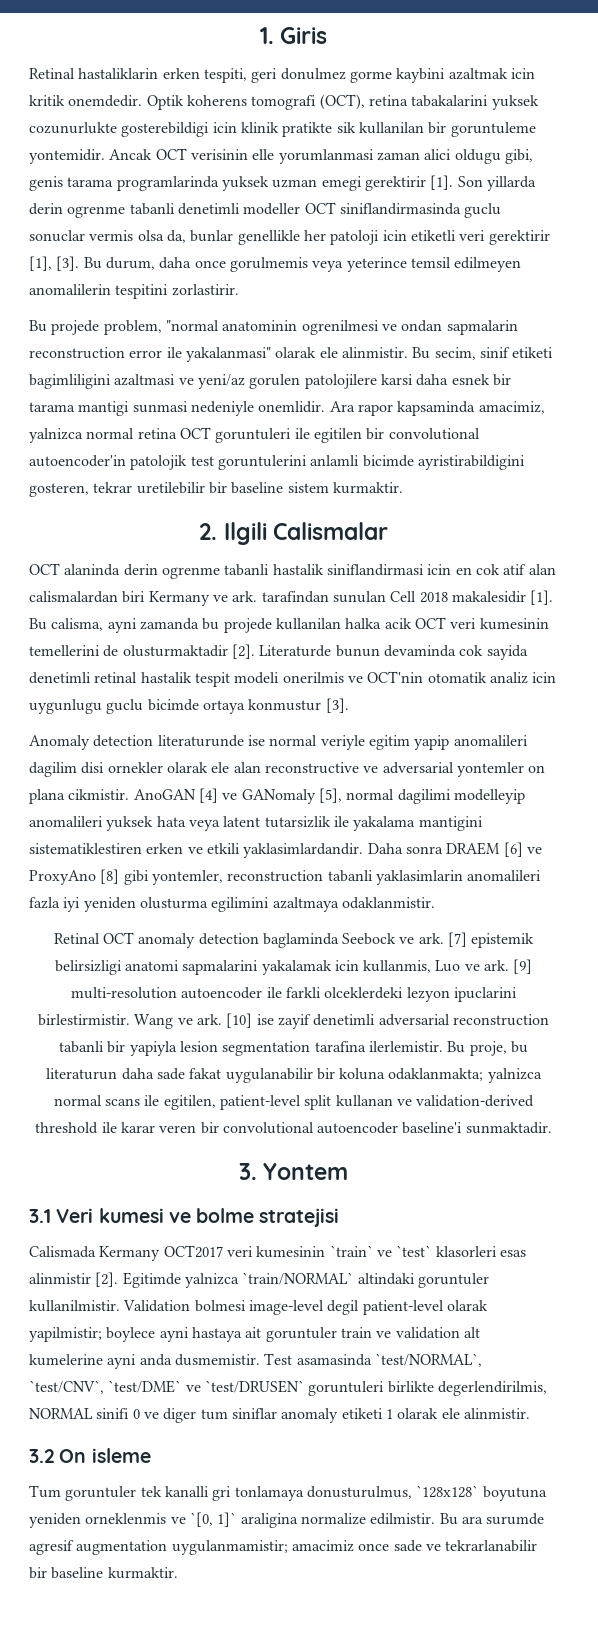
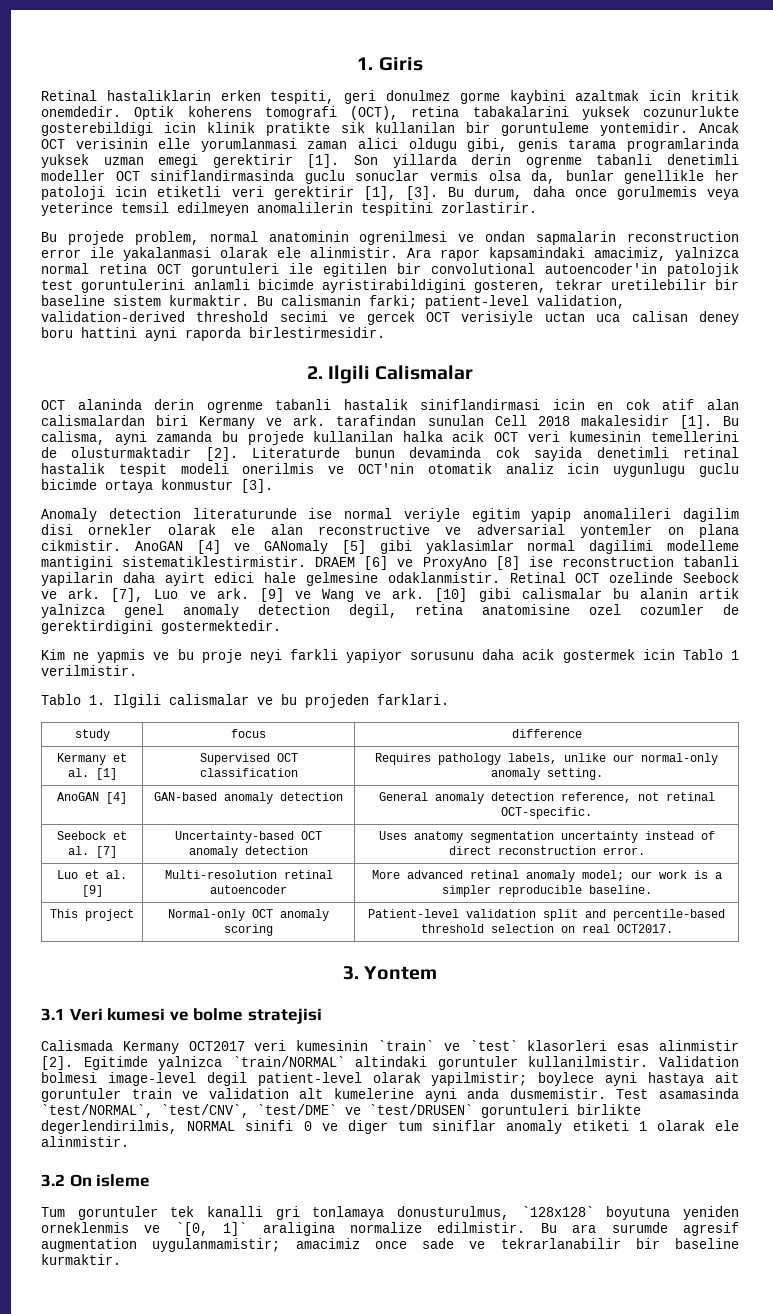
- Bu projede problem, "normal anatominin ogrenilmesi ve ondan sapmalarin reconstruction error ile yakalanmasi" olarak ele alinmistir. Bu secim, sinif etiketi bagimliligini azaltmasi ve yeni/az gorulen patolojilere karsi daha esnek bir tarama mantigi sunmasi nedeniyle onemlidir.
+ Bu projede problem, normal anatominin ogrenilmesi ve ondan sapmalarin reconstruction error ile yakalanmasi olarak ele alinmistir.
- Ara rapor kapsaminda amacimiz, yalnizca normal retina OCT goruntuleri ile egitilen bir convolutional autoencoder'in patolojik test goruntulerini anlamli bicimde ayristirabildigini gosteren, tekrar uretilebilir bir baseline sistem kurmaktir.
+ Ara rapor kapsamindaki amacimiz, yalnizca normal retina OCT goruntuleri ile egitilen bir convolutional autoencoder'in patolojik test goruntulerini anlamli bicimde ayristirabildigini gosteren, tekrar uretilebilir bir baseline sistem kurmaktir. Bu calismanin farki; patient-level validation, validation-derived threshold secimi ve gercek OCT verisiyle uctan uca calisan deney boru hattini ayni raporda birlestirmesidir.
- AnoGAN [4] ve GANomaly [5], normal dagilimi modelleyip anomalileri yuksek hata veya latent tutarsizlik ile yakalama mantigini sistematiklestiren erken ve etkili yaklasimlardandir. Daha sonra DRAEM [6] ve ProxyAno [8] gibi yontemler, reconstruction tabanli yaklasimlarin anomalileri fazla iyi yeniden olusturma egilimini azaltmaya odaklanmistir.
- Retinal OCT anomaly detection baglaminda Seebock ve ark. [7] epistemik belirsizligi anatomi sapmalarini yakalamak icin kullanmis, Luo ve ark. [9] multi-resolution autoencoder ile farkli olceklerdeki lezyon ipuclarini birlestirmistir. Wang ve ark. [10] ise zayif denetimli adversarial reconstruction tabanli bir yapiyla lesion segmentation tarafina ilerlemistir. Bu proje, bu literaturun daha sade fakat uygulanabilir bir koluna odaklanmakta; yalnizca normal scans ile egitilen, patient-level split kullanan ve validation-derived threshold ile karar veren bir convolutional autoencoder baseline'i sunmaktadir.
+ AnoGAN [4] ve GANomaly [5] gibi yaklasimlar normal dagilimi modelleme mantigini sistematiklestirmistir. DRAEM [6] ve ProxyAno [8] ise reconstruction tabanli yapilarin daha ayirt edici hale gelmesine odaklanmistir. Retinal OCT ozelinde Seebock ve ark. [7], Luo ve ark. [9] ve Wang ve ark. [10] gibi calismalar bu alanin artik yalnizca genel anomaly detection degil, retina anatomisine ozel cozumler de gerektirdigini gostermektedir.
+ Kim ne yapmis ve bu proje neyi farkli yapiyor sorusunu daha acik gostermek icin Tablo 1 verilmistir.
+ Tablo 1. Ilgili calismalar ve bu projeden farklari.
+ study | focus | difference
+ Kermany et al. [1] | Supervised OCT classification | Requires pathology labels, unlike our normal-only anomaly setting.
+ AnoGAN [4] | GAN-based anomaly detection | General anomaly detection reference, not retinal OCT-specific.
+ Seebock et al. [7] | Uncertainty-based OCT anomaly detection | Uses anatomy segmentation uncertainty instead of direct reconstruction error.
+ Luo et al. [9] | Multi-resolution retinal autoencoder | More advanced retinal anomaly model; our work is a simpler reproducible baseline.
+ This project | Normal-only OCT anomaly scoring | Patient-level validation split and percentile-based threshold selection on real OCT2017.

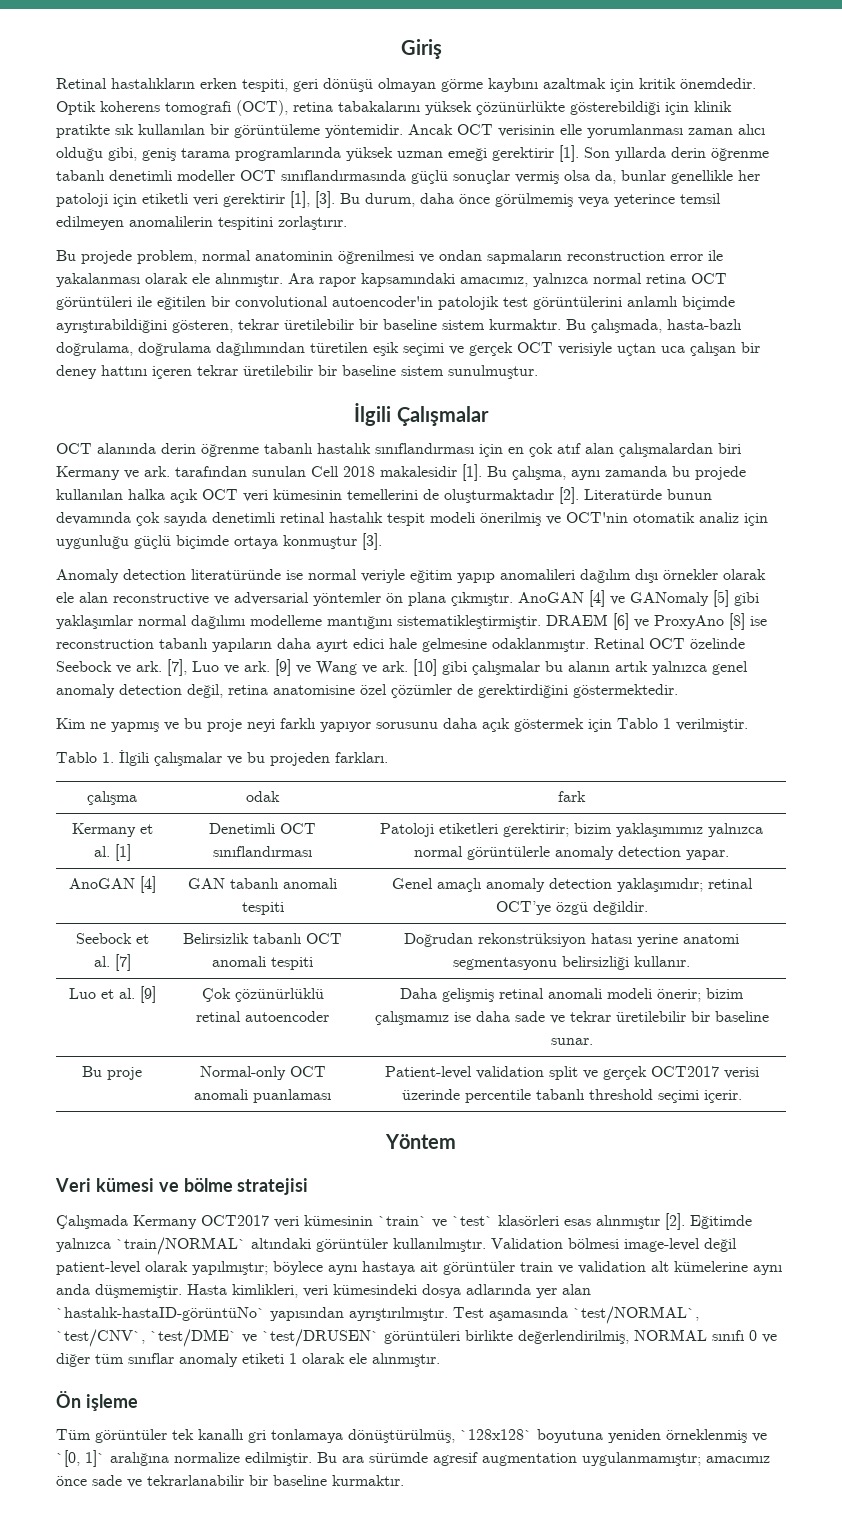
- 1. Giris
- Retinal hastaliklarin erken tespiti, geri donulmez gorme kaybini azaltmak icin kritik onemdedir.
+ Giriş
+ Retinal hastalıkların erken tespiti, geri dönüşü olmayan görme kaybını azaltmak için kritik önemdedir.
- Optik koherens tomografi (OCT), retina tabakalarini yuksek cozunurlukte gosterebildigi icin klinik pratikte sik kullanilan bir goruntuleme yontemidir. Ancak OCT verisinin elle yorumlanmasi zaman alici oldugu gibi, genis tarama programlarinda yuksek uzman emegi gerektirir [1]. Son yillarda derin ogrenme tabanli denetimli modeller OCT siniflandirmasinda guclu sonuclar vermis olsa da, bunlar genellikle her patoloji icin etiketli veri gerektirir [1], [3].
+ Optik koherens tomografi (OCT), retina tabakalarını yüksek çözünürlükte gösterebildiği için klinik pratikte sık kullanılan bir görüntüleme yöntemidir. Ancak OCT verisinin elle yorumlanması zaman alıcı olduğu gibi, geniş tarama programlarında yüksek uzman emeği gerektirir [1]. Son yıllarda derin öğrenme tabanlı denetimli modeller OCT sınıflandırmasında güçlü sonuçlar vermiş olsa da, bunlar genellikle her patoloji için etiketli veri gerektirir [1], [3].
- Bu durum, daha once gorulmemis veya yeterince temsil edilmeyen anomalilerin tespitini zorlastirir.
+ Bu durum, daha önce görülmemiş veya yeterince temsil edilmeyen anomalilerin tespitini zorlaştırır.
- Bu projede problem, normal anatominin ogrenilmesi ve ondan sapmalarin reconstruction error ile yakalanmasi olarak ele alinmistir.
+ Bu projede problem, normal anatominin öğrenilmesi ve ondan sapmaların reconstruction error ile yakalanması olarak ele alınmıştır.
- Ara rapor kapsamindaki amacimiz, yalnizca normal retina OCT goruntuleri ile egitilen bir convolutional autoencoder'in patolojik test goruntulerini anlamli bicimde ayristirabildigini gosteren, tekrar uretilebilir bir baseline sistem kurmaktir. Bu calismanin farki; patient-level validation, validation-derived threshold secimi ve gercek OCT verisiyle uctan uca calisan deney boru hattini ayni raporda birlestirmesidir.
- 2. Ilgili Calismalar
- OCT alaninda derin ogrenme tabanli hastalik siniflandirmasi icin en cok atif alan calismalardan biri Kermany ve ark. tarafindan sunulan Cell 2018 makalesidir [1].
+ Ara rapor kapsamındaki amacımız, yalnızca normal retina OCT görüntüleri ile eğitilen bir convolutional autoencoder'in patolojik test görüntülerini anlamlı biçimde ayrıştırabildiğini gösteren, tekrar üretilebilir bir baseline sistem kurmaktır. Bu çalışmada, hasta-bazlı doğrulama, doğrulama dağılımından türetilen eşik seçimi ve gerçek OCT verisiyle uçtan uca çalışan bir deney hattını içeren tekrar üretilebilir bir baseline sistem sunulmuştur.
+ İlgili Çalışmalar
+ OCT alanında derin öğrenme tabanlı hastalık sınıflandırması için en çok atıf alan çalışmalardan biri Kermany ve ark. tarafından sunulan Cell 2018 makalesidir [1].
- Bu calisma, ayni zamanda bu projede kullanilan halka acik OCT veri kumesinin temellerini de olusturmaktadir [2]. Literaturde bunun devaminda cok sayida denetimli retinal hastalik tespit modeli onerilmis ve OCT'nin otomatik analiz icin uygunlugu guclu bicimde ortaya konmustur [3].
+ Bu çalışma, aynı zamanda bu projede kullanılan halka açık OCT veri kümesinin temellerini de oluşturmaktadır [2]. Literatürde bunun devamında çok sayıda denetimli retinal hastalık tespit modeli önerilmiş ve OCT'nin otomatik analiz için uygunluğu güçlü biçimde ortaya konmuştur [3].
- Anomaly detection literaturunde ise normal veriyle egitim yapip anomalileri dagilim disi ornekler olarak ele alan reconstructive ve adversarial yontemler on plana cikmistir.
+ Anomaly detection literatüründe ise normal veriyle eğitim yapıp anomalileri dağılım dışı örnekler olarak ele alan reconstructive ve adversarial yöntemler ön plana çıkmıştır.
- AnoGAN [4] ve GANomaly [5] gibi yaklasimlar normal dagilimi modelleme mantigini sistematiklestirmistir.
+ AnoGAN [4] ve GANomaly [5] gibi yaklaşımlar normal dağılımı modelleme mantığını sistematikleştirmiştir.
- DRAEM [6] ve ProxyAno [8] ise reconstruction tabanli yapilarin daha ayirt edici hale gelmesine odaklanmistir.
+ DRAEM [6] ve ProxyAno [8] ise reconstruction tabanlı yapıların daha ayırt edici hale gelmesine odaklanmıştır.
- Retinal OCT ozelinde Seebock ve ark.
+ Retinal OCT özelinde Seebock ve ark.
- [10] gibi calismalar bu alanin artik yalnizca genel anomaly detection degil, retina anatomisine ozel cozumler de gerektirdigini gostermektedir.
+ [10] gibi çalışmalar bu alanın artık yalnızca genel anomaly detection değil, retina anatomisine özel çözümler de gerektirdiğini göstermektedir.
- Kim ne yapmis ve bu proje neyi farkli yapiyor sorusunu daha acik gostermek icin Tablo 1 verilmistir.
+ Kim ne yapmış ve bu proje neyi farklı yapıyor sorusunu daha açık göstermek için Tablo 1 verilmiştir.
- Tablo 1. Ilgili calismalar ve bu projeden farklari.
- study | focus | difference
+ Tablo 1. İlgili çalışmalar ve bu projeden farkları.
+ çalışma | odak | fark
- Kermany et al. [1] | Supervised OCT classification | Requires pathology labels, unlike our normal-only anomaly setting.
- AnoGAN [4] | GAN-based anomaly detection | General anomaly detection reference, not retinal OCT-specific.
- Seebock et al. [7] | Uncertainty-based OCT anomaly detection | Uses anatomy segmentation uncertainty instead of direct reconstruction error.
+ Kermany et al. [1] | Denetimli OCT sınıflandırması | Patoloji etiketleri gerektirir; bizim yaklaşımımız yalnızca normal görüntülerle anomaly detection yapar.
+ AnoGAN [4] | GAN tabanlı anomali tespiti | Genel amaçlı anomaly detection yaklaşımıdır; retinal OCT’ye özgü değildir.
+ Seebock et al. [7] | Belirsizlik tabanlı OCT anomali tespiti | Doğrudan rekonstrüksiyon hatası yerine anatomi segmentasyonu belirsizliği kullanır.
- Luo et al. [9] | Multi-resolution retinal autoencoder | More advanced retinal anomaly model; our work is a simpler reproducible baseline.
- This project | Normal-only OCT anomaly scoring | Patient-level validation split and percentile-based threshold selection on real OCT2017.
- 3. Yontem
- 3.1 Veri kumesi ve bolme stratejisi
+ Luo et al. [9] | Çok çözünürlüklü retinal autoencoder | Daha gelişmiş retinal anomali modeli önerir; bizim çalışmamız ise daha sade ve tekrar üretilebilir bir baseline sunar.
+ Bu proje | Normal-only OCT anomali puanlaması | Patient-level validation split ve gerçek OCT2017 verisi üzerinde percentile tabanlı threshold seçimi içerir.
+ Yöntem
+ Veri kümesi ve bölme stratejisi
- Calismada Kermany OCT2017 veri kumesinin `train` ve `test` klasorleri esas alinmistir [2]. Egitimde yalnizca `train/NORMAL` altindaki goruntuler kullanilmistir. Validation bolmesi image-level degil patient-level olarak yapilmistir; boylece ayni hastaya ait goruntuler train ve validation alt kumelerine ayni anda dusmemistir. Test asamasinda `test/NORMAL`, `test/CNV`, `test/DME` ve `test/DRUSEN` goruntuleri birlikte degerlendirilmis, NORMAL sinifi 0 ve diger tum siniflar anomaly etiketi 1 olarak ele alinmistir.
- 3.2 On isleme
- Tum goruntuler tek kanalli gri tonlamaya donusturulmus, `128x128` boyutuna yeniden orneklenmis ve `[0, 1]` araligina normalize edilmistir.
+ Çalışmada Kermany OCT2017 veri kümesinin `train` ve `test` klasörleri esas alınmıştır [2]. Eğitimde yalnızca `train/NORMAL` altındaki görüntüler kullanılmıştır. Validation bölmesi image-level değil patient-level olarak yapılmıştır; böylece aynı hastaya ait görüntüler train ve validation alt kümelerine aynı anda düşmemiştir. Hasta kimlikleri, veri kümesindeki dosya adlarında yer alan `hastalık-hastaID-görüntüNo` yapısından ayrıştırılmıştır. Test aşamasında `test/NORMAL`, `test/CNV`, `test/DME` ve `test/DRUSEN` görüntüleri birlikte değerlendirilmiş, NORMAL sınıfı 0 ve diğer tüm sınıflar anomaly etiketi 1 olarak ele alınmıştır.
+ Ön işleme
+ Tüm görüntüler tek kanallı gri tonlamaya dönüştürülmüş, `128x128` boyutuna yeniden örneklenmiş ve `[0, 1]` aralığına normalize edilmiştir.
- Bu ara surumde agresif augmentation uygulanmamistir; amacimiz once sade ve tekrarlanabilir bir baseline kurmaktir.
+ Bu ara sürümde agresif augmentation uygulanmamıştır; amacımız önce sade ve tekrarlanabilir bir baseline kurmaktır.

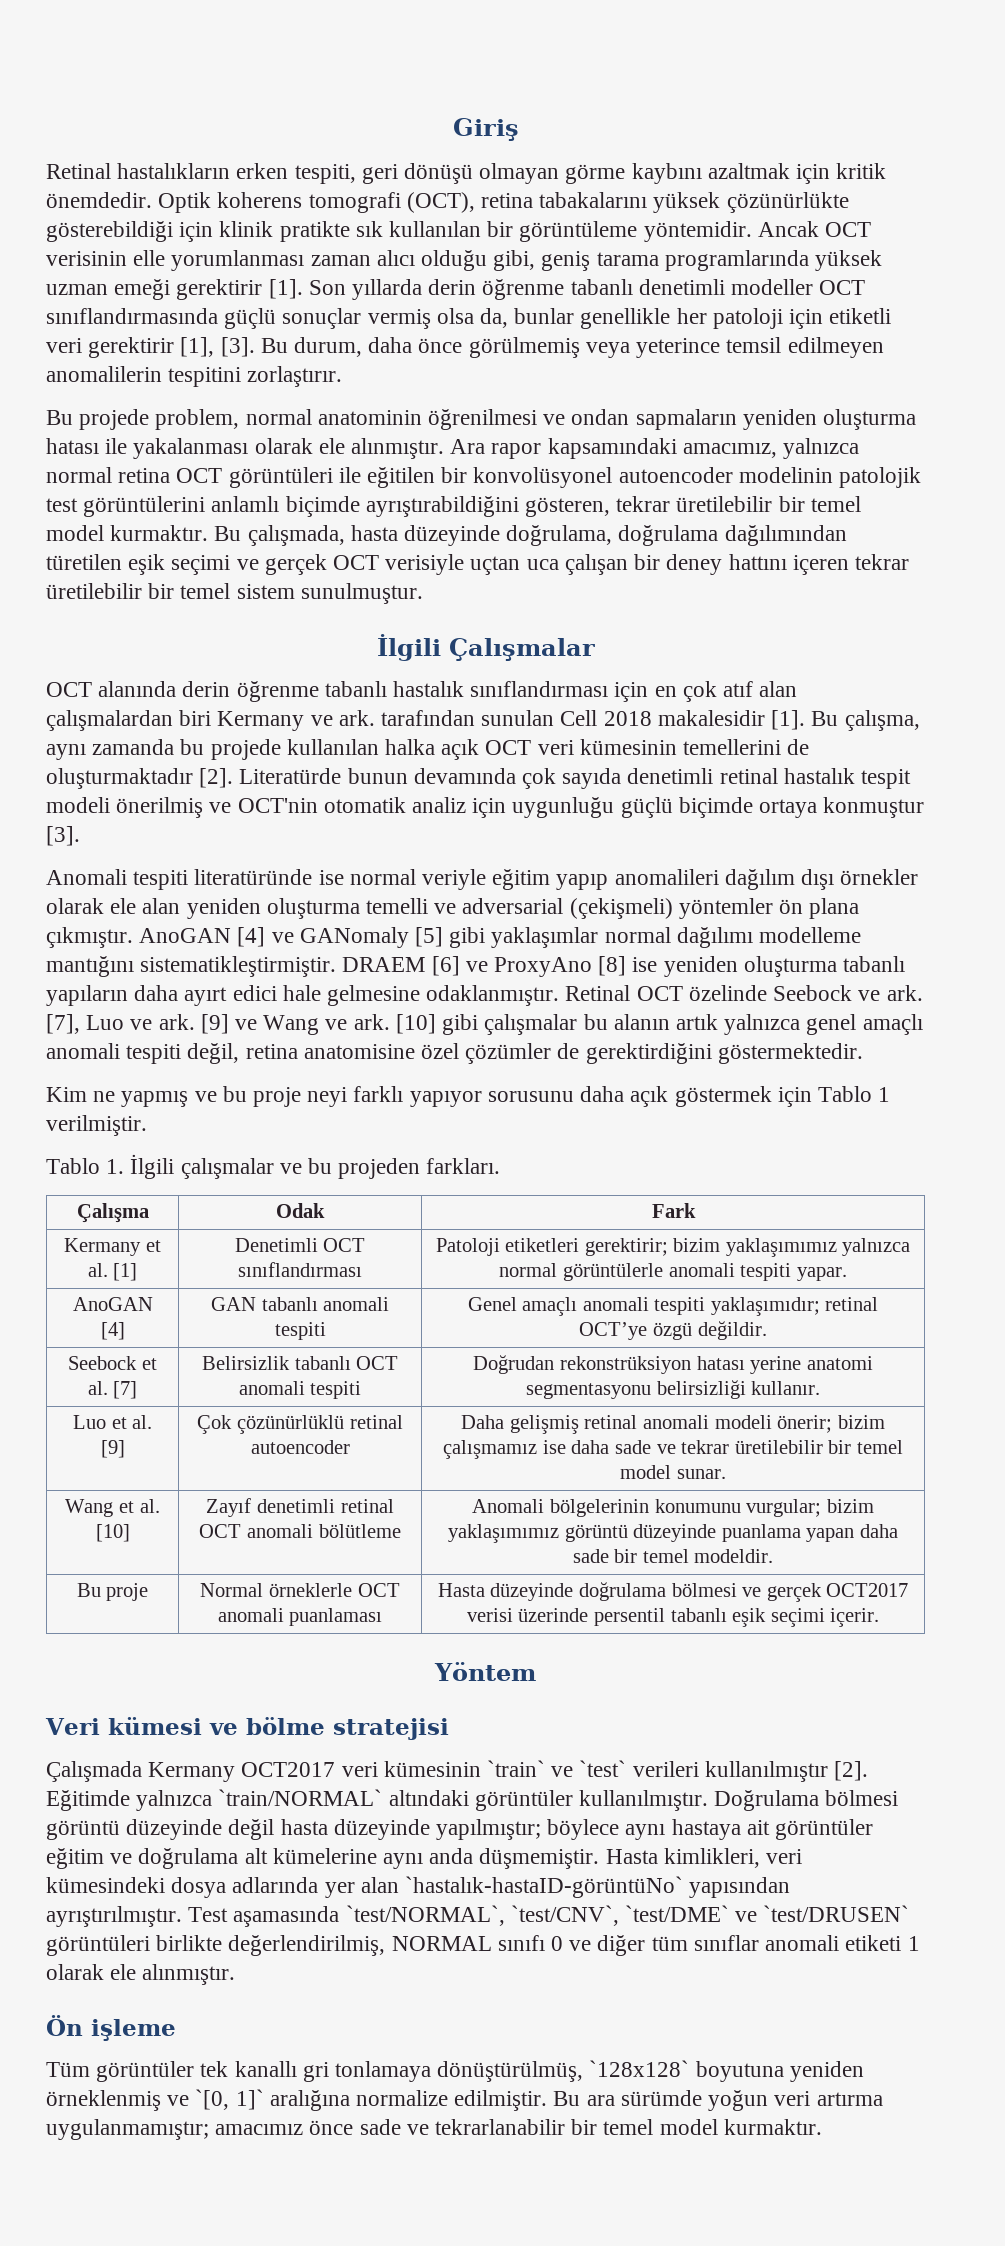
- Bu projede problem, normal anatominin öğrenilmesi ve ondan sapmaların reconstruction error ile yakalanması olarak ele alınmıştır.
+ Bu projede problem, normal anatominin öğrenilmesi ve ondan sapmaların yeniden oluşturma hatası ile yakalanması olarak ele alınmıştır.
- Ara rapor kapsamındaki amacımız, yalnızca normal retina OCT görüntüleri ile eğitilen bir convolutional autoencoder'in patolojik test görüntülerini anlamlı biçimde ayrıştırabildiğini gösteren, tekrar üretilebilir bir baseline sistem kurmaktır.
+ Ara rapor kapsamındaki amacımız, yalnızca normal retina OCT görüntüleri ile eğitilen bir konvolüsyonel autoencoder modelinin patolojik test görüntülerini anlamlı biçimde ayrıştırabildiğini gösteren, tekrar üretilebilir bir temel model kurmaktır.
- Bu çalışmada, hasta-bazlı doğrulama, doğrulama dağılımından türetilen eşik seçimi ve gerçek OCT verisiyle uçtan uca çalışan bir deney hattını içeren tekrar üretilebilir bir baseline sistem sunulmuştur.
+ Bu çalışmada, hasta düzeyinde doğrulama, doğrulama dağılımından türetilen eşik seçimi ve gerçek OCT verisiyle uçtan uca çalışan bir deney hattını içeren tekrar üretilebilir bir temel sistem sunulmuştur.
- Anomaly detection literatüründe ise normal veriyle eğitim yapıp anomalileri dağılım dışı örnekler olarak ele alan reconstructive ve adversarial yöntemler ön plana çıkmıştır.
+ Anomali tespiti literatüründe ise normal veriyle eğitim yapıp anomalileri dağılım dışı örnekler olarak ele alan yeniden oluşturma temelli ve adversarial (çekişmeli) yöntemler ön plana çıkmıştır.
- DRAEM [6] ve ProxyAno [8] ise reconstruction tabanlı yapıların daha ayırt edici hale gelmesine odaklanmıştır.
+ DRAEM [6] ve ProxyAno [8] ise yeniden oluşturma tabanlı yapıların daha ayırt edici hale gelmesine odaklanmıştır.
- [10] gibi çalışmalar bu alanın artık yalnızca genel anomaly detection değil, retina anatomisine özel çözümler de gerektirdiğini göstermektedir.
+ [10] gibi çalışmalar bu alanın artık yalnızca genel amaçlı anomali tespiti değil, retina anatomisine özel çözümler de gerektirdiğini göstermektedir.
- çalışma | odak | fark
+ Çalışma | Odak | Fark
- Kermany et al. [1] | Denetimli OCT sınıflandırması | Patoloji etiketleri gerektirir; bizim yaklaşımımız yalnızca normal görüntülerle anomaly detection yapar.
+ Kermany et al. [1] | Denetimli OCT sınıflandırması | Patoloji etiketleri gerektirir; bizim yaklaşımımız yalnızca normal görüntülerle anomali tespiti yapar.
- AnoGAN [4] | GAN tabanlı anomali tespiti | Genel amaçlı anomaly detection yaklaşımıdır; retinal OCT’ye özgü değildir.
+ AnoGAN [4] | GAN tabanlı anomali tespiti | Genel amaçlı anomali tespiti yaklaşımıdır; retinal OCT’ye özgü değildir.
- Luo et al. [9] | Çok çözünürlüklü retinal autoencoder | Daha gelişmiş retinal anomali modeli önerir; bizim çalışmamız ise daha sade ve tekrar üretilebilir bir baseline sunar.
+ Luo et al. [9] | Çok çözünürlüklü retinal autoencoder | Daha gelişmiş retinal anomali modeli önerir; bizim çalışmamız ise daha sade ve tekrar üretilebilir bir temel model sunar.
+ Wang et al. [10] | Zayıf denetimli retinal OCT anomali bölütleme | Anomali bölgelerinin konumunu vurgular; bizim yaklaşımımız görüntü düzeyinde puanlama yapan daha sade bir temel modeldir.
- Bu proje | Normal-only OCT anomali puanlaması | Patient-level validation split ve gerçek OCT2017 verisi üzerinde percentile tabanlı threshold seçimi içerir.
+ Bu proje | Normal örneklerle OCT anomali puanlaması | Hasta düzeyinde doğrulama bölmesi ve gerçek OCT2017 verisi üzerinde persentil tabanlı eşik seçimi içerir.
- Çalışmada Kermany OCT2017 veri kümesinin `train` ve `test` klasörleri esas alınmıştır [2].
+ Çalışmada Kermany OCT2017 veri kümesinin `train` ve `test` verileri kullanılmıştır [2].
- Validation bölmesi image-level değil patient-level olarak yapılmıştır; böylece aynı hastaya ait görüntüler train ve validation alt kümelerine aynı anda düşmemiştir.
+ Doğrulama bölmesi görüntü düzeyinde değil hasta düzeyinde yapılmıştır; böylece aynı hastaya ait görüntüler eğitim ve doğrulama alt kümelerine aynı anda düşmemiştir.
- Test aşamasında `test/NORMAL`, `test/CNV`, `test/DME` ve `test/DRUSEN` görüntüleri birlikte değerlendirilmiş, NORMAL sınıfı 0 ve diğer tüm sınıflar anomaly etiketi 1 olarak ele alınmıştır.
+ Test aşamasında `test/NORMAL`, `test/CNV`, `test/DME` ve `test/DRUSEN` görüntüleri birlikte değerlendirilmiş, NORMAL sınıfı 0 ve diğer tüm sınıflar anomali etiketi 1 olarak ele alınmıştır.
- Bu ara sürümde agresif augmentation uygulanmamıştır; amacımız önce sade ve tekrarlanabilir bir baseline kurmaktır.
+ Bu ara sürümde yoğun veri artırma uygulanmamıştır; amacımız önce sade ve tekrarlanabilir bir temel model kurmaktır.

